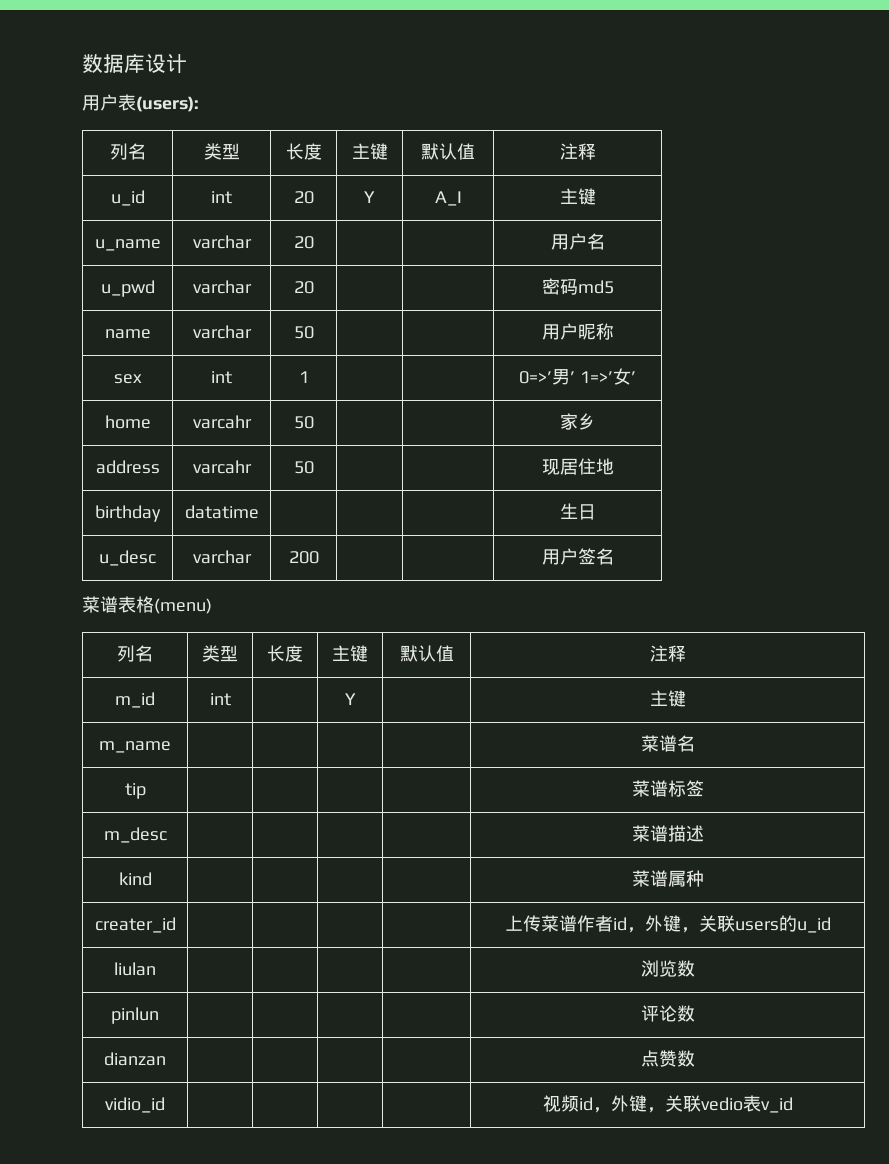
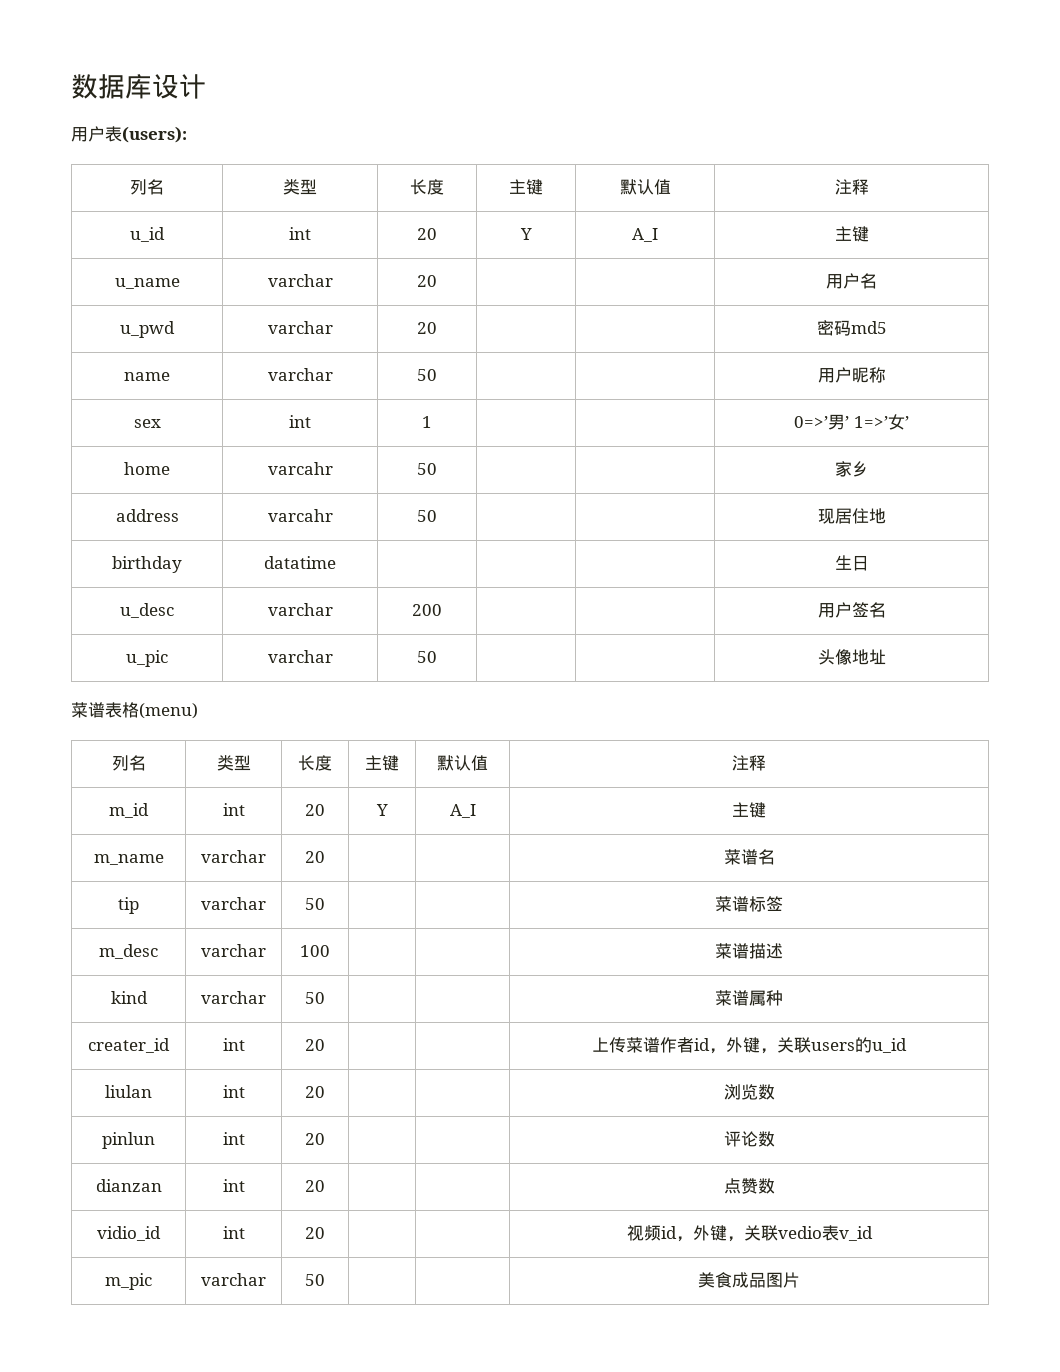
+ u_pic | varchar | 50 | | | 头像地址
- m_id | int | | Y | | 主键
+ m_id | int | 20 | Y | A_I | 主键
- m_name | | | | | 菜谱名
+ m_name | varchar | 20 | | | 菜谱名
- tip | | | | | 菜谱标签
+ tip | varchar | 50 | | | 菜谱标签
- m_desc | | | | | 菜谱描述
+ m_desc | varchar | 100 | | | 菜谱描述
- kind | | | | | 菜谱属种
+ kind | varchar | 50 | | | 菜谱属种
- creater_id | | | | | 上传菜谱作者id，外键，关联users的u_id
+ creater_id | int | 20 | | | 上传菜谱作者id，外键，关联users的u_id
- liulan | | | | | 浏览数
+ liulan | int | 20 | | | 浏览数
- pinlun | | | | | 评论数
+ pinlun | int | 20 | | | 评论数
- dianzan | | | | | 点赞数
+ dianzan | int | 20 | | | 点赞数
- vidio_id | | | | | 视频id，外键，关联vedio表v_id
+ vidio_id | int | 20 | | | 视频id，外键，关联vedio表v_id
+ m_pic | varchar | 50 | | | 美食成品图片

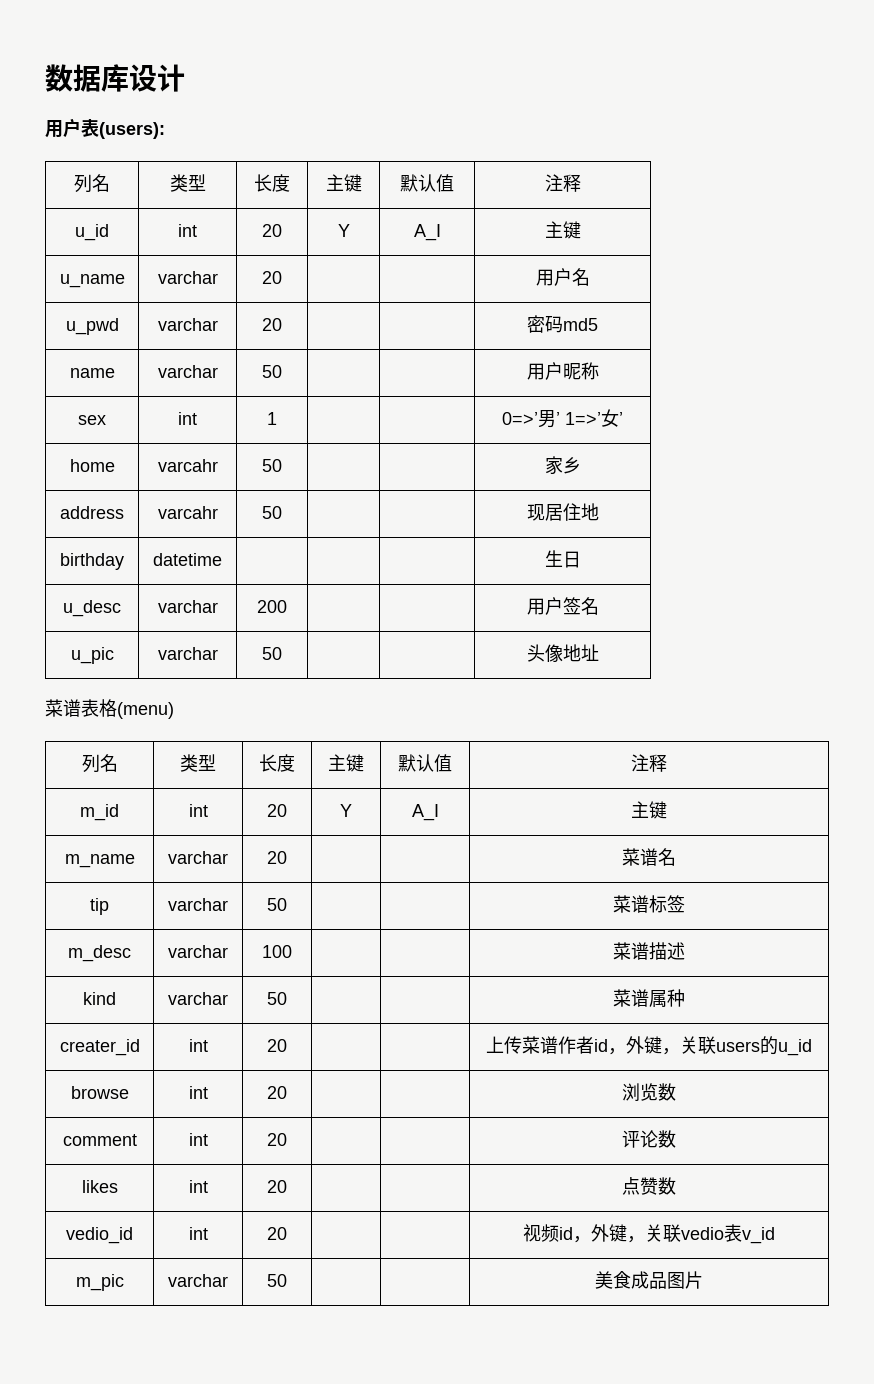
- birthday | datatime | | | | 生日
+ birthday | datetime | | | | 生日
- liulan | int | 20 | | | 浏览数
+ browse | int | 20 | | | 浏览数
- pinlun | int | 20 | | | 评论数
+ comment | int | 20 | | | 评论数
- dianzan | int | 20 | | | 点赞数
+ likes | int | 20 | | | 点赞数
- vidio_id | int | 20 | | | 视频id，外键，关联vedio表v_id
+ vedio_id | int | 20 | | | 视频id，外键，关联vedio表v_id

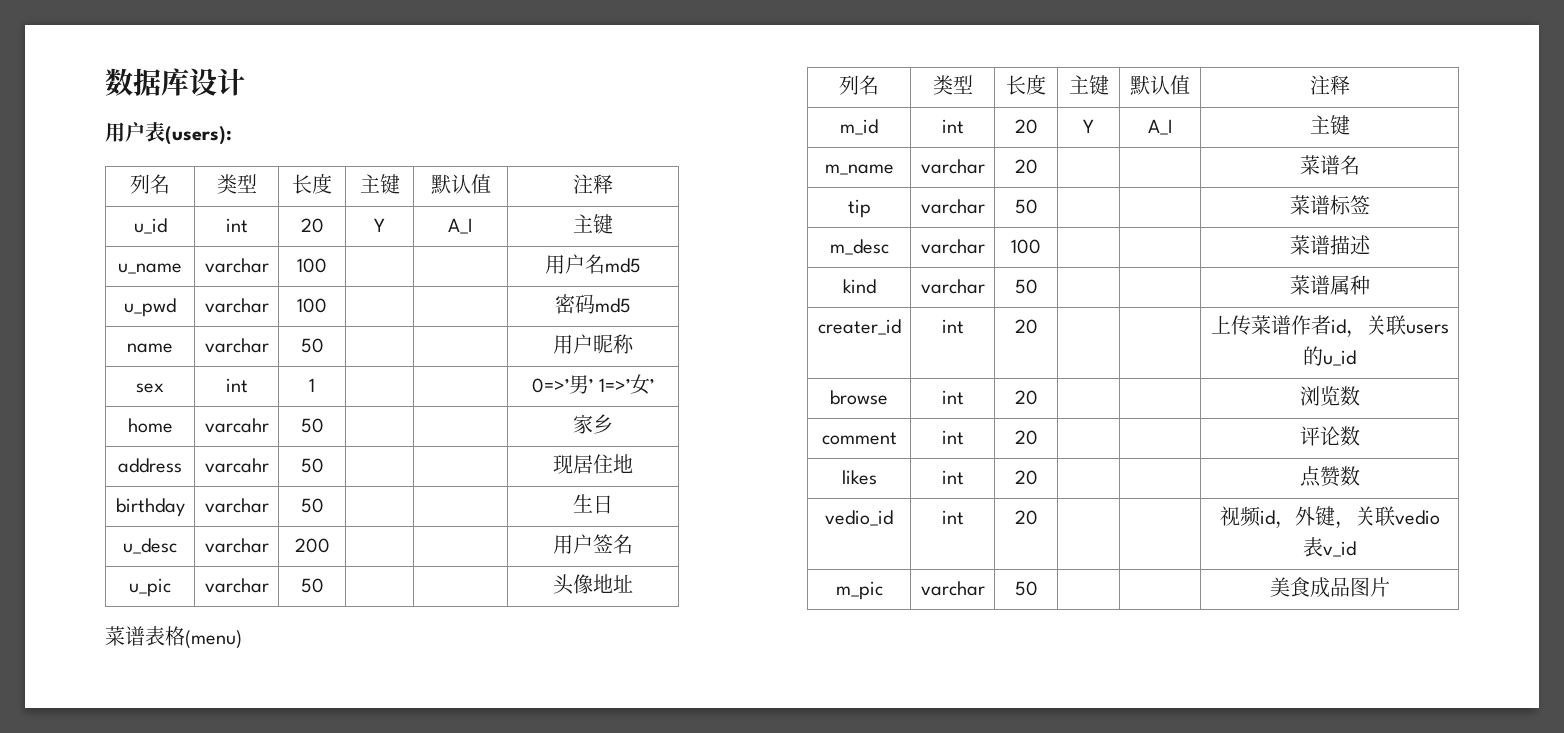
- u_name | varchar | 20 | | | 用户名
+ u_name | varchar | 100 | | | 用户名md5
- u_pwd | varchar | 20 | | | 密码md5
+ u_pwd | varchar | 100 | | | 密码md5
- birthday | datetime | | | | 生日
+ birthday | varchar | 50 | | | 生日
- creater_id | int | 20 | | | 上传菜谱作者id，外键，关联users的u_id
+ creater_id | int | 20 | | | 上传菜谱作者id，关联users的u_id

